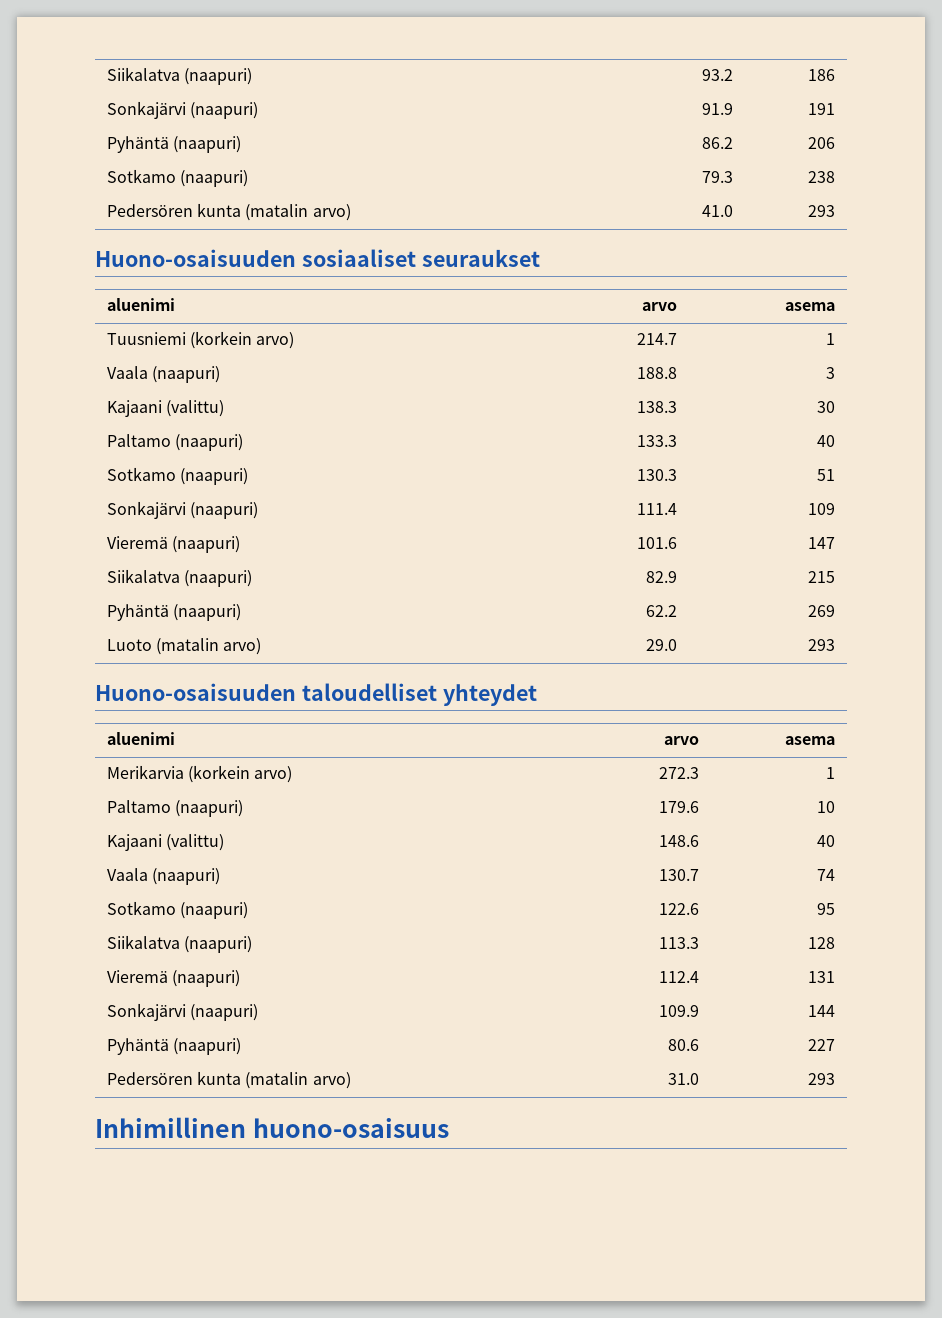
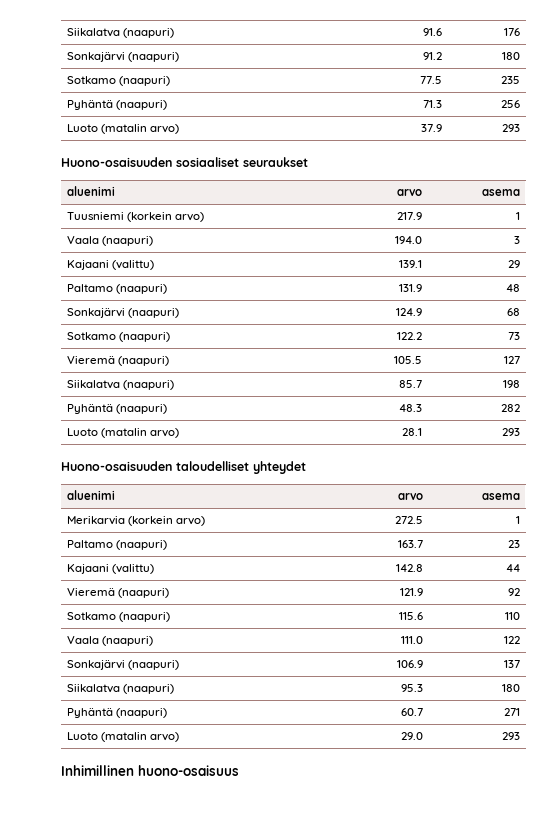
- Siikalatva (naapuri) | 93.2 | 186
- Sonkajärvi (naapuri) | 91.9 | 191
- Pyhäntä (naapuri) | 86.2 | 206
- Sotkamo (naapuri) | 79.3 | 238
- Pedersören kunta (matalin arvo) | 41.0 | 293
+ Siikalatva (naapuri) | 91.6 | 176
+ Sonkajärvi (naapuri) | 91.2 | 180
+ Sotkamo (naapuri) | 77.5 | 235
+ Pyhäntä (naapuri) | 71.3 | 256
+ Luoto (matalin arvo) | 37.9 | 293
- Tuusniemi (korkein arvo) | 214.7 | 1
+ Tuusniemi (korkein arvo) | 217.9 | 1
- Vaala (naapuri) | 188.8 | 3
+ Vaala (naapuri) | 194.0 | 3
- Kajaani (valittu) | 138.3 | 30
- Paltamo (naapuri) | 133.3 | 40
- Sotkamo (naapuri) | 130.3 | 51
- Sonkajärvi (naapuri) | 111.4 | 109
- Vieremä (naapuri) | 101.6 | 147
- Siikalatva (naapuri) | 82.9 | 215
- Pyhäntä (naapuri) | 62.2 | 269
- Luoto (matalin arvo) | 29.0 | 293
+ Kajaani (valittu) | 139.1 | 29
+ Paltamo (naapuri) | 131.9 | 48
+ Sonkajärvi (naapuri) | 124.9 | 68
+ Sotkamo (naapuri) | 122.2 | 73
+ Vieremä (naapuri) | 105.5 | 127
+ Siikalatva (naapuri) | 85.7 | 198
+ Pyhäntä (naapuri) | 48.3 | 282
+ Luoto (matalin arvo) | 28.1 | 293
- Merikarvia (korkein arvo) | 272.3 | 1
+ Merikarvia (korkein arvo) | 272.5 | 1
- Paltamo (naapuri) | 179.6 | 10
- Kajaani (valittu) | 148.6 | 40
- Vaala (naapuri) | 130.7 | 74
- Sotkamo (naapuri) | 122.6 | 95
- Siikalatva (naapuri) | 113.3 | 128
- Vieremä (naapuri) | 112.4 | 131
- Sonkajärvi (naapuri) | 109.9 | 144
- Pyhäntä (naapuri) | 80.6 | 227
- Pedersören kunta (matalin arvo) | 31.0 | 293
+ Paltamo (naapuri) | 163.7 | 23
+ Kajaani (valittu) | 142.8 | 44
+ Vieremä (naapuri) | 121.9 | 92
+ Sotkamo (naapuri) | 115.6 | 110
+ Vaala (naapuri) | 111.0 | 122
+ Sonkajärvi (naapuri) | 106.9 | 137
+ Siikalatva (naapuri) | 95.3 | 180
+ Pyhäntä (naapuri) | 60.7 | 271
+ Luoto (matalin arvo) | 29.0 | 293

